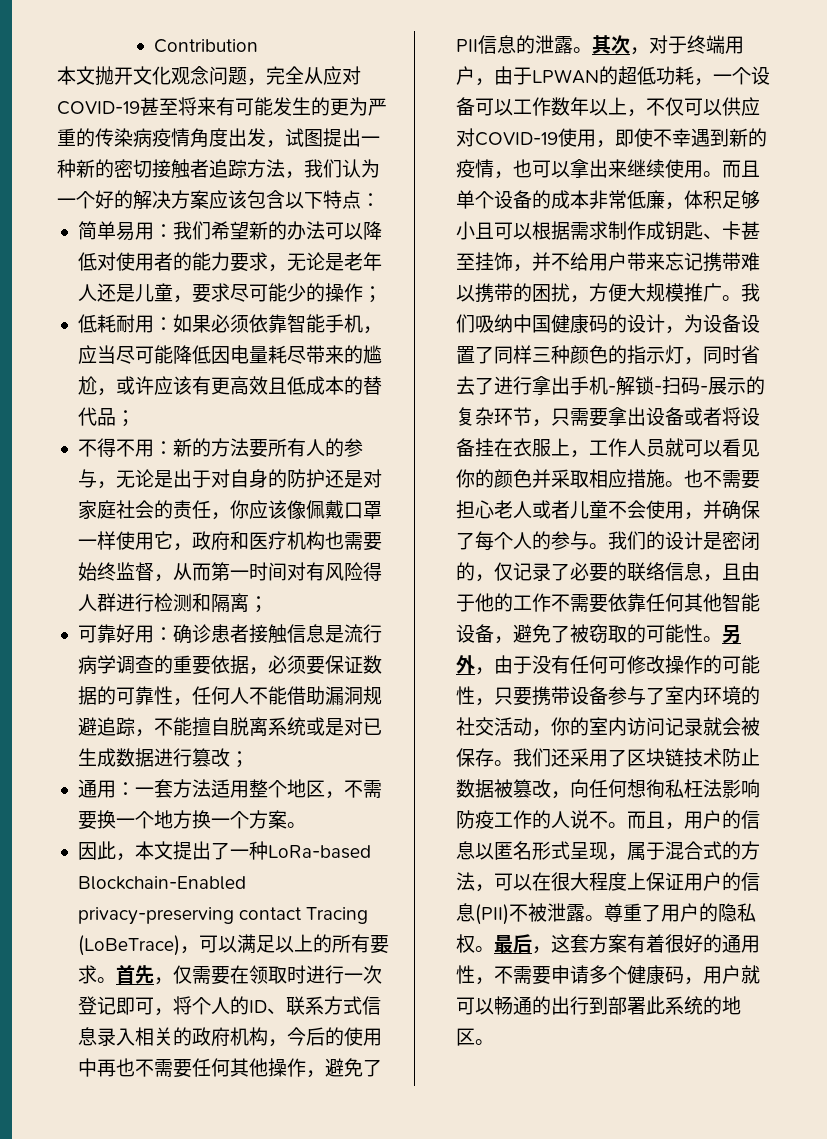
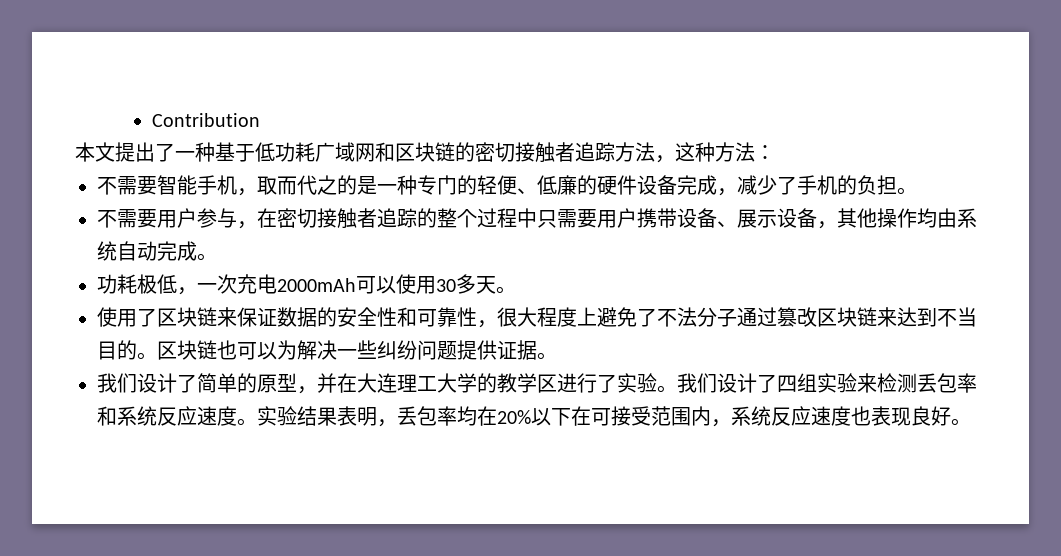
- 本文抛开文化观念问题，完全从应对COVID-19甚至将来有可能发生的更为严重的传染病疫情角度出发，试图提出一种新的密切接触者追踪方法，我们认为一个好的解决方案应该包含以下特点：
- 简单易用：我们希望新的办法可以降低对使用者的能力要求，无论是老年人还是儿童，要求尽可能少的操作；
- 低耗耐用：如果必须依靠智能手机，应当尽可能降低因电量耗尽带来的尴尬，或许应该有更高效且低成本的替代品；
- 不得不用：新的方法要所有人的参与，无论是出于对自身的防护还是对家庭社会的责任，你应该像佩戴口罩一样使用它，政府和医疗机构也需要始终监督，从而第一时间对有风险得人群进行检测和隔离；
- 可靠好用：确诊患者接触信息是流行病学调查的重要依据，必须要保证数据的可靠性，任何人不能借助漏洞规避追踪，不能擅自脱离系统或是对已生成数据进行篡改；
- 通用：一套方法适用整个地区，不需要换一个地方换一个方案。
- 因此，本文提出了一种LoRa-based Blockchain-Enabled privacy-preserving contact Tracing (LoBeTrace)，可以满足以上的所有要求。首先，仅需要在领取时进行一次登记即可，将个人的ID、联系方式信息录入相关的政府机构，今后的使用中再也不需要任何其他操作，避免了PII信息的泄露。其次，对于终端用户，由于LPWAN的超低功耗，一个设备可以工作数年以上，不仅可以供应对COVID-19使用，即使不幸遇到新的疫情，也可以拿出来继续使用。而且单个设备的成本非常低廉，体积足够小且可以根据需求制作成钥匙、卡甚至挂饰，并不给用户带来忘记携带难以携带的困扰，方便大规模推广。我们吸纳中国健康码的设计，为设备设置了同样三种颜色的指示灯，同时省去了进行拿出手机-解锁-扫码-展示的复杂环节，只需要拿出设备或者将设备挂在衣服上，工作人员就可以看见你的颜色并采取相应措施。也不需要担心老人或者儿童不会使用，并确保了每个人的参与。我们的设计是密闭的，仅记录了必要的联络信息，且由于他的工作不需要依靠任何其他智能设备，避免了被窃取的可能性。另外，由于没有任何可修改操作的可能性，只要携带设备参与了室内环境的社交活动，你的室内访问记录就会被保存。我们还采用了区块链技术防止数据被篡改，向任何想徇私枉法影响防疫工作的人说不。而且，用户的信息以匿名形式呈现，属于混合式的方法，可以在很大程度上保证用户的信息(PII)不被泄露。尊重了用户的隐私权。最后，这套方案有着很好的通用性，不需要申请多个健康码，用户就可以畅通的出行到部署此系统的地区。
+ 本文提出了一种基于低功耗广域网和区块链的密切接触者追踪方法，这种方法：
+ 不需要智能手机，取而代之的是一种专门的轻便、低廉的硬件设备完成，减少了手机的负担。
+ 不需要用户参与，在密切接触者追踪的整个过程中只需要用户携带设备、展示设备，其他操作均由系统自动完成。
+ 功耗极低，一次充电2000mAh可以使用30多天。
+ 使用了区块链来保证数据的安全性和可靠性，很大程度上避免了不法分子通过篡改区块链来达到不当目的。区块链也可以为解决一些纠纷问题提供证据。
+ 我们设计了简单的原型，并在大连理工大学的教学区进行了实验。我们设计了四组实验来检测丢包率和系统反应速度。实验结果表明，丢包率均在20%以下在可接受范围内，系统反应速度也表现良好。

